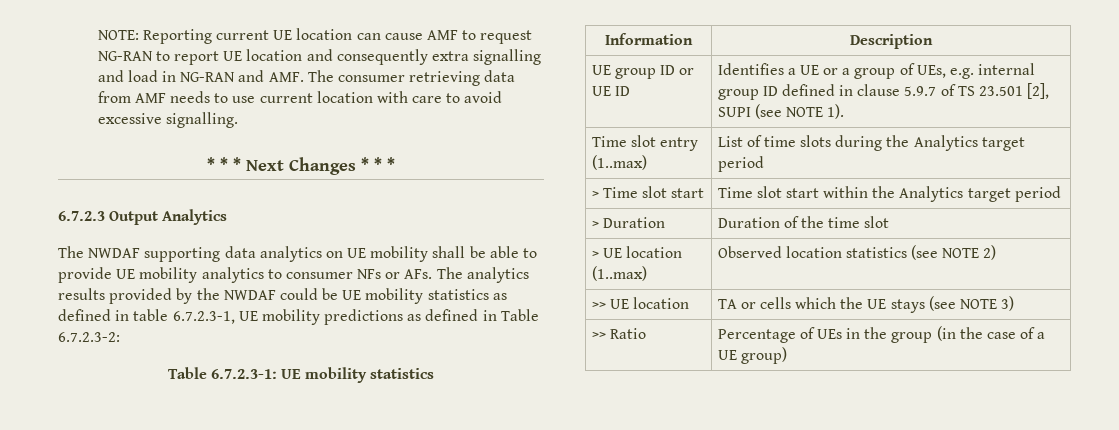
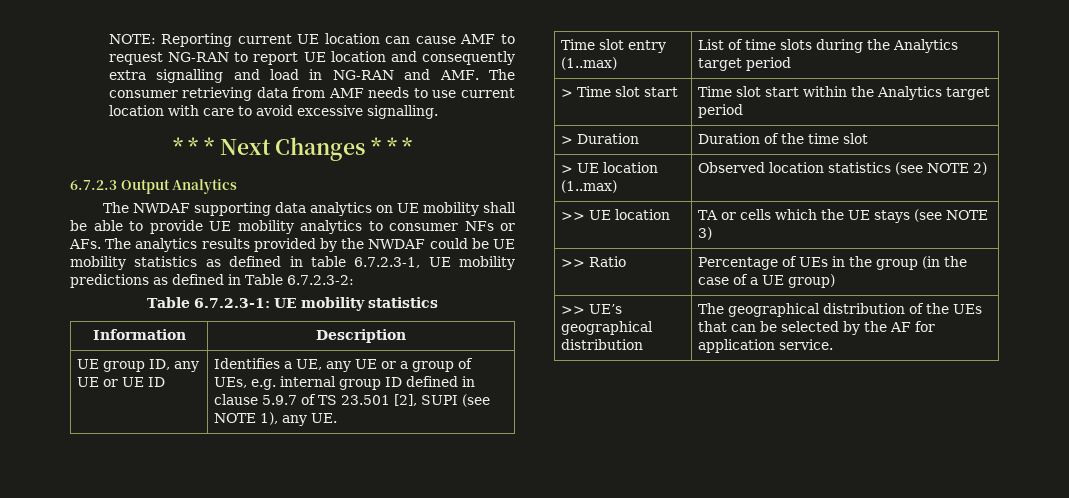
- UE group ID or UE ID | Identifies a UE or a group of UEs, e.g. internal group ID defined in clause 5.9.7 of TS 23.501 [2], SUPI (see NOTE 1).
+ UE group ID, any UE or UE ID | Identifies a UE, any UE or a group of UEs, e.g. internal group ID defined in clause 5.9.7 of TS 23.501 [2], SUPI (see NOTE 1), any UE.
+ >> UE’s geographical distribution | The geographical distribution of the UEs that can be selected by the AF for application service.

